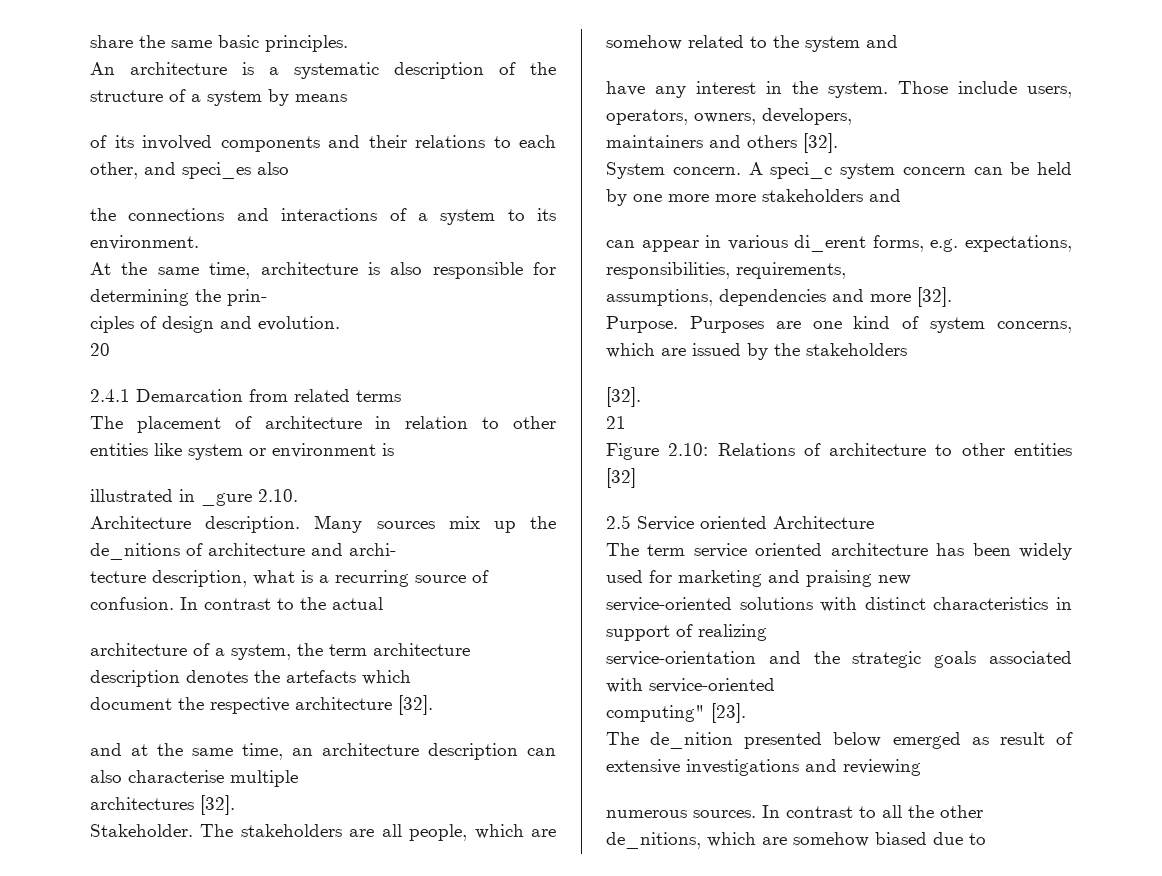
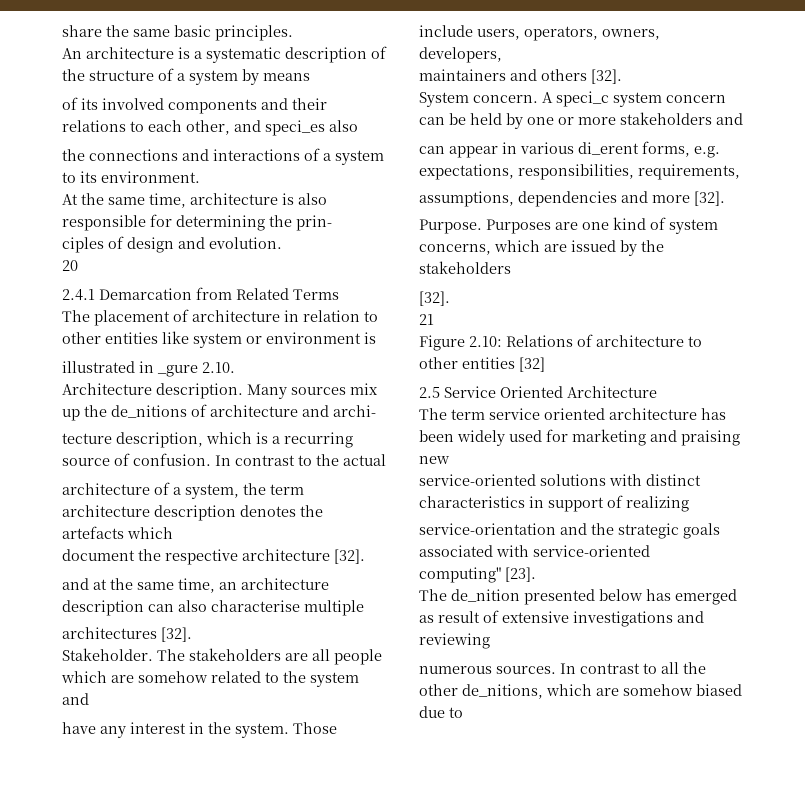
- 2.4.1 Demarcation from related terms
+ 2.4.1 Demarcation from Related Terms
- tecture description, what is a recurring source of confusion.
+ tecture description, which is a recurring source of confusion.
- The stakeholders are all people, which are somehow related to the system and
+ The stakeholders are all people which are somehow related to the system and
- A speci_c system concern can be held by one more more stakeholders and
+ A speci_c system concern can be held by one or more stakeholders and
- 2.5 Service oriented Architecture
+ 2.5 Service Oriented Architecture
- The de_nition presented below emerged as result of extensive investigations and reviewing
+ The de_nition presented below has emerged as result of extensive investigations and reviewing

